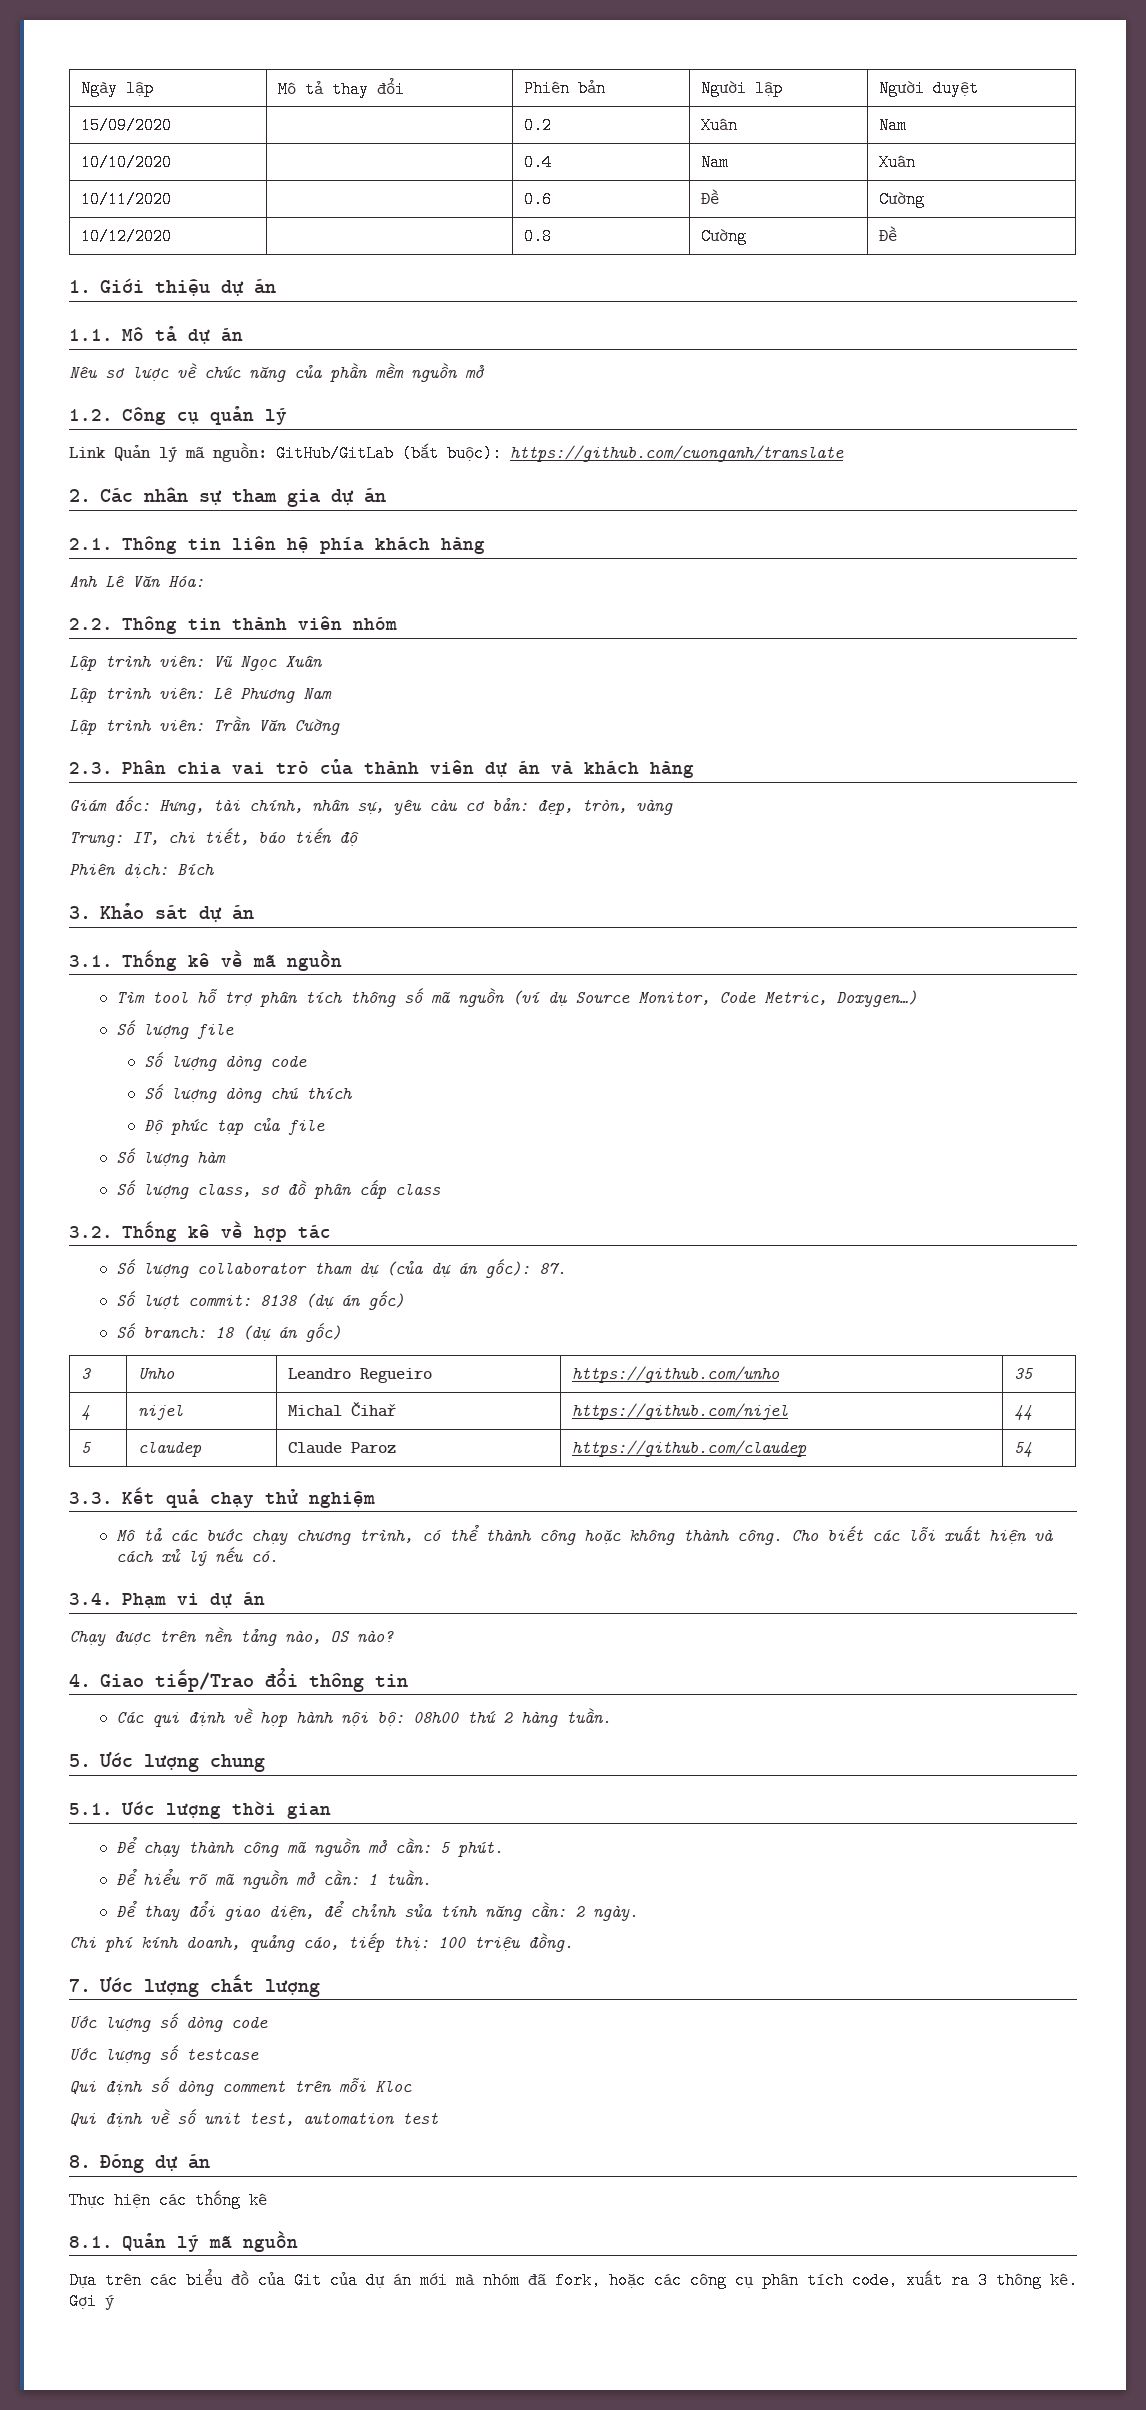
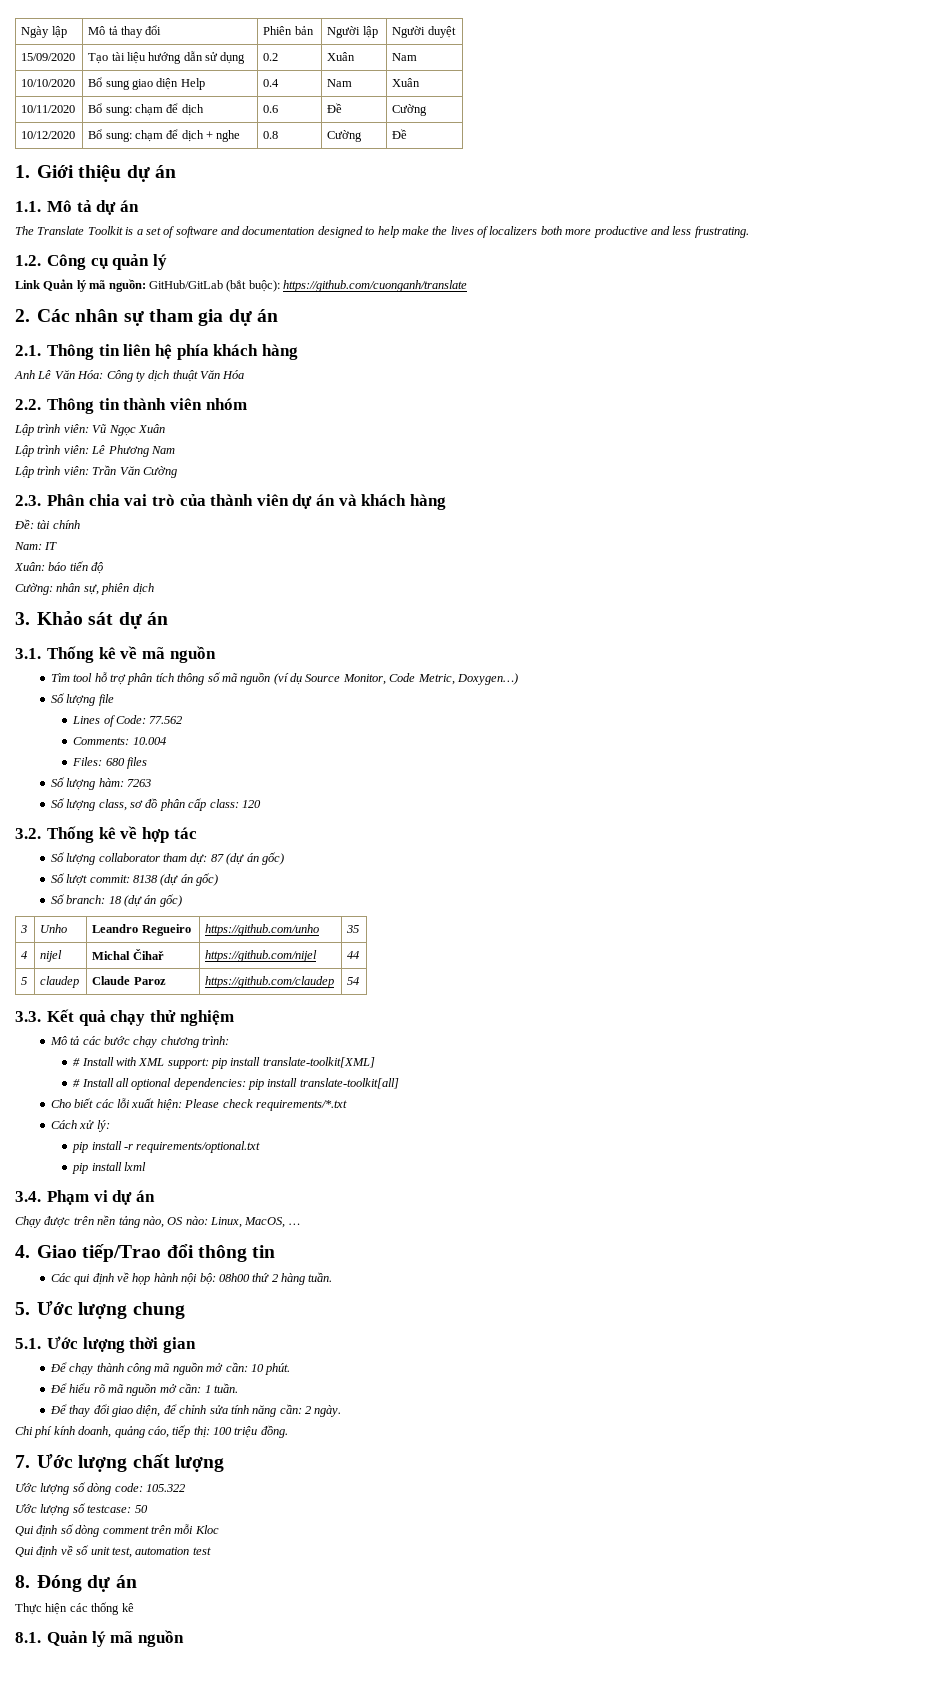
- 15/09/2020 | | 0.2 | Xuân | Nam
+ 15/09/2020 | Tạo tài liệu hướng dẫn sử dụng | 0.2 | Xuân | Nam
- 10/10/2020 | | 0.4 | Nam | Xuân
+ 10/10/2020 | Bổ sung giao diện Help | 0.4 | Nam | Xuân
- 10/11/2020 | | 0.6 | Đề | Cường
+ 10/11/2020 | Bổ sung: chạm để dịch | 0.6 | Đề | Cường
- 10/12/2020 | | 0.8 | Cường | Đề
+ 10/12/2020 | Bổ sung: chạm để dịch + nghe | 0.8 | Cường | Đề
- Nêu sơ lược về chức năng của phần mềm nguồn mở
+ The Translate Toolkit is a set of software and documentation designed to help make the lives of localizers both more productive and less frustrating.
- Anh Lê Văn Hóa:
+ Anh Lê Văn Hóa: Công ty dịch thuật Văn Hóa
- Giám đốc: Hưng, tài chính, nhân sự, yêu càu cơ bản: đẹp, tròn, vàng
- Trung: IT, chi tiết, báo tiến độ
- Phiên dịch: Bích
+ Đề: tài chính
+ Nam: IT
+ Xuân: báo tiến độ
+ Cường: nhân sự, phiên dịch
- Số lượng dòng code
- Số lượng dòng chú thích
- Độ phức tạp của file
- Số lượng hàm
+ Lines of Code: 77.562
+ Comments: 10.004
+ Files: 680 files
+ Số lượng hàm: 7263
- Số lượng class, sơ đồ phân cấp class
+ Số lượng class, sơ đồ phân cấp class: 120
- Số lượng collaborator tham dự (của dự án gốc): 87.
+ Số lượng collaborator tham dự: 87 (dự án gốc)
- Mô tả các bước chạy chương trình, có thể thành công hoặc không thành công. Cho biết các lỗi xuất hiện và cách xử lý nếu có.
+ Mô tả các bước chạy chương trình:
+ # Install with XML support: pip install translate-toolkit[XML]
+ # Install all optional dependencies: pip install translate-toolkit[all]
+ Cho biết các lỗi xuất hiện: Please check requirements/*.txt
+ Cách xử lý:
+ pip install -r requirements/optional.txt
+ pip install lxml
- Chạy được trên nền tảng nào, OS nào?
+ Chạy được trên nền tảng nào, OS nào: Linux, MacOS, …
- Để chạy thành công mã nguồn mở cần: 5 phút.
+ Để chạy thành công mã nguồn mở cần: 10 phút.
- Ước lượng số dòng code
- Ước lượng số testcase
+ Ước lượng số dòng code: 105.322
+ Ước lượng số testcase: 50
- Dựa trên các biểu đồ của Git của dự án mới mà nhóm đã fork, hoặc các công cụ phân tích code, xuất ra 3 thông kê. Gợi ý

